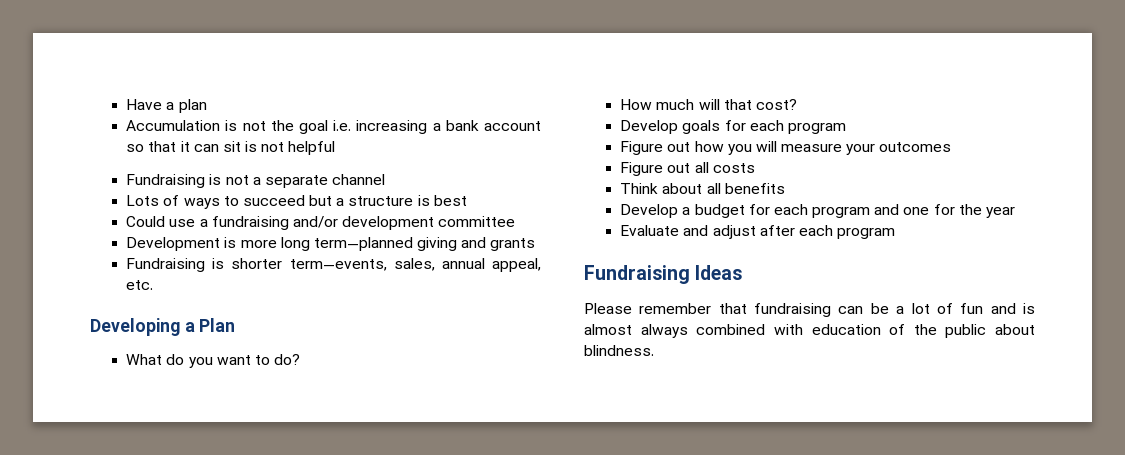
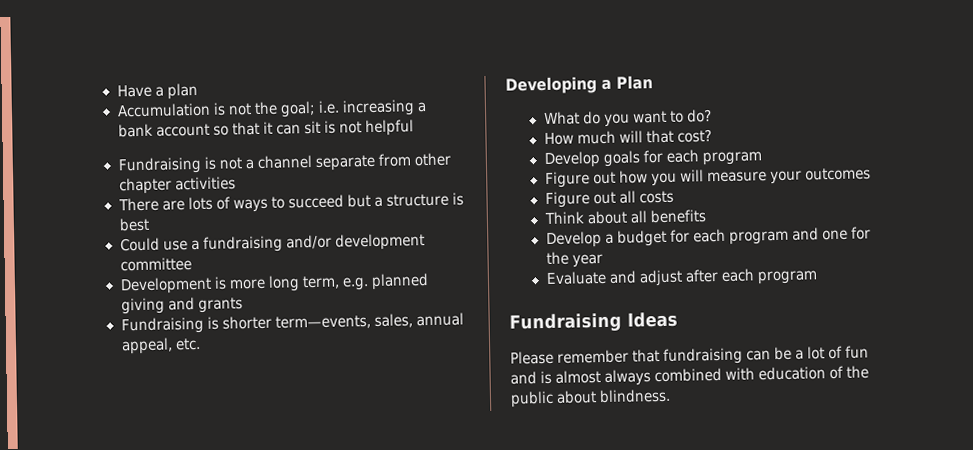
- Accumulation is not the goal i.e. increasing a bank account so that it can sit is not helpful
+ Accumulation is not the goal; i.e. increasing a bank account so that it can sit is not helpful
- Fundraising is not a separate channel
- Lots of ways to succeed but a structure is best
+ Fundraising is not a channel separate from other chapter activities
+ There are lots of ways to succeed but a structure is best
- Development is more long term—planned giving and grants
+ Development is more long term, e.g. planned giving and grants

